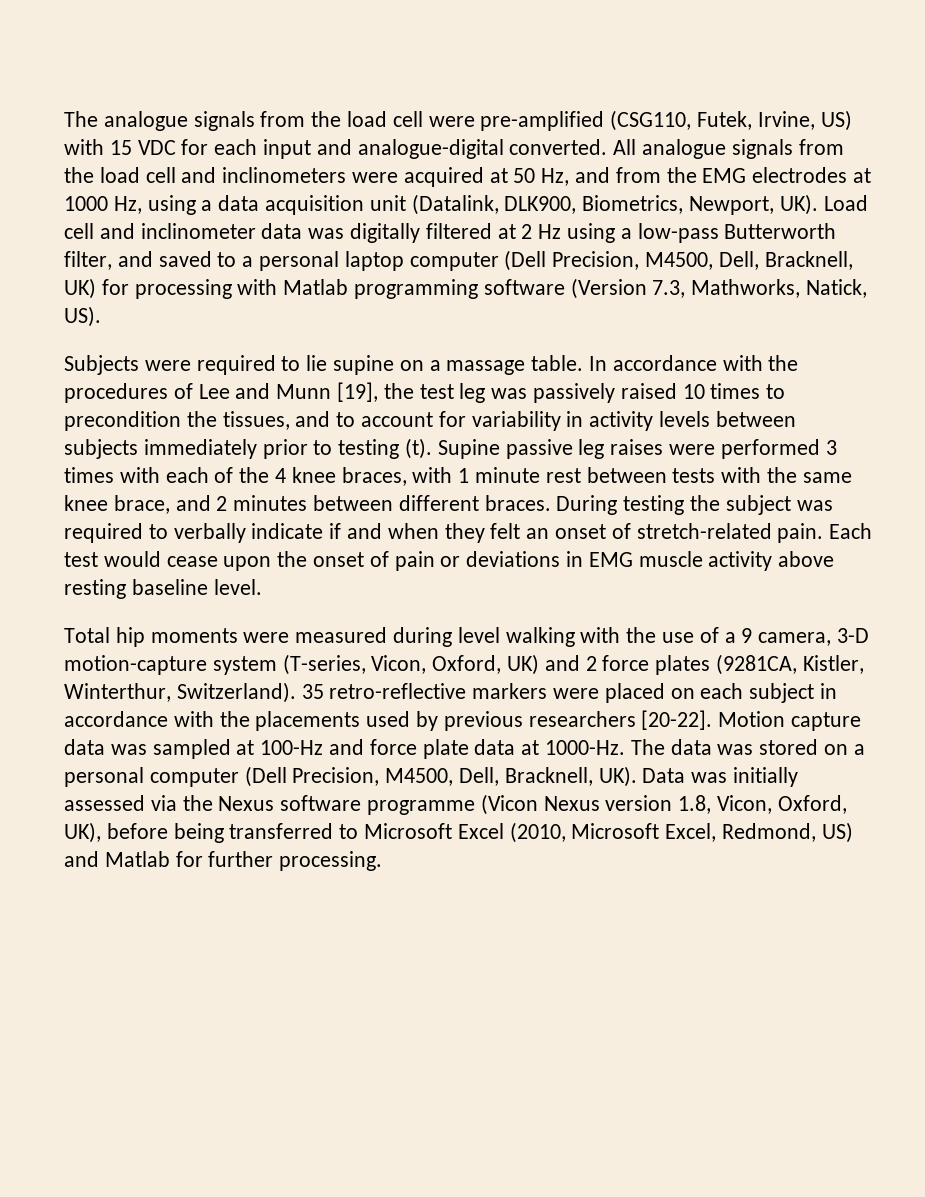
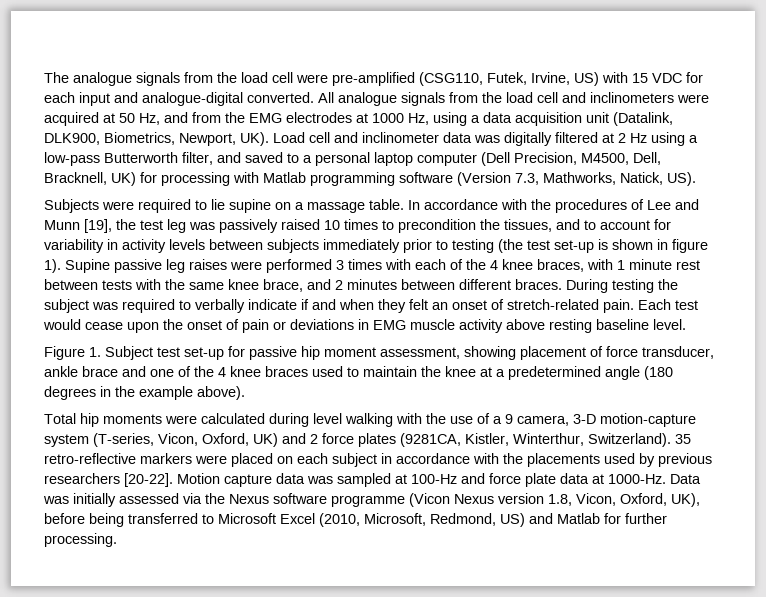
- In accordance with the procedures of Lee and Munn [19], the test leg was passively raised 10 times to precondition the tissues, and to account for variability in activity levels between subjects immediately prior to testing (t).
+ In accordance with the procedures of Lee and Munn [19], the test leg was passively raised 10 times to precondition the tissues, and to account for variability in activity levels between subjects immediately prior to testing (the test set-up is shown in figure 1).
+ Figure 1. Subject test set-up for passive hip moment assessment, showing placement of force transducer, ankle brace and one of the 4 knee braces used to maintain the knee at a predetermined angle (180 degrees in the example above).
- Total hip moments were measured during level walking with the use of a 9 camera, 3-D motion-capture system (T-series, Vicon, Oxford, UK) and 2 force plates (9281CA, Kistler, Winterthur, Switzerland).
+ Total hip moments were calculated during level walking with the use of a 9 camera, 3-D motion-capture system (T-series, Vicon, Oxford, UK) and 2 force plates (9281CA, Kistler, Winterthur, Switzerland).
- The data was stored on a personal computer (Dell Precision, M4500, Dell, Bracknell, UK). Data was initially assessed via the Nexus software programme (Vicon Nexus version 1.8, Vicon, Oxford, UK), before being transferred to Microsoft Excel (2010, Microsoft Excel, Redmond, US) and Matlab for further processing.
+ Data was initially assessed via the Nexus software programme (Vicon Nexus version 1.8, Vicon, Oxford, UK), before being transferred to Microsoft Excel (2010, Microsoft, Redmond, US) and Matlab for further processing.

